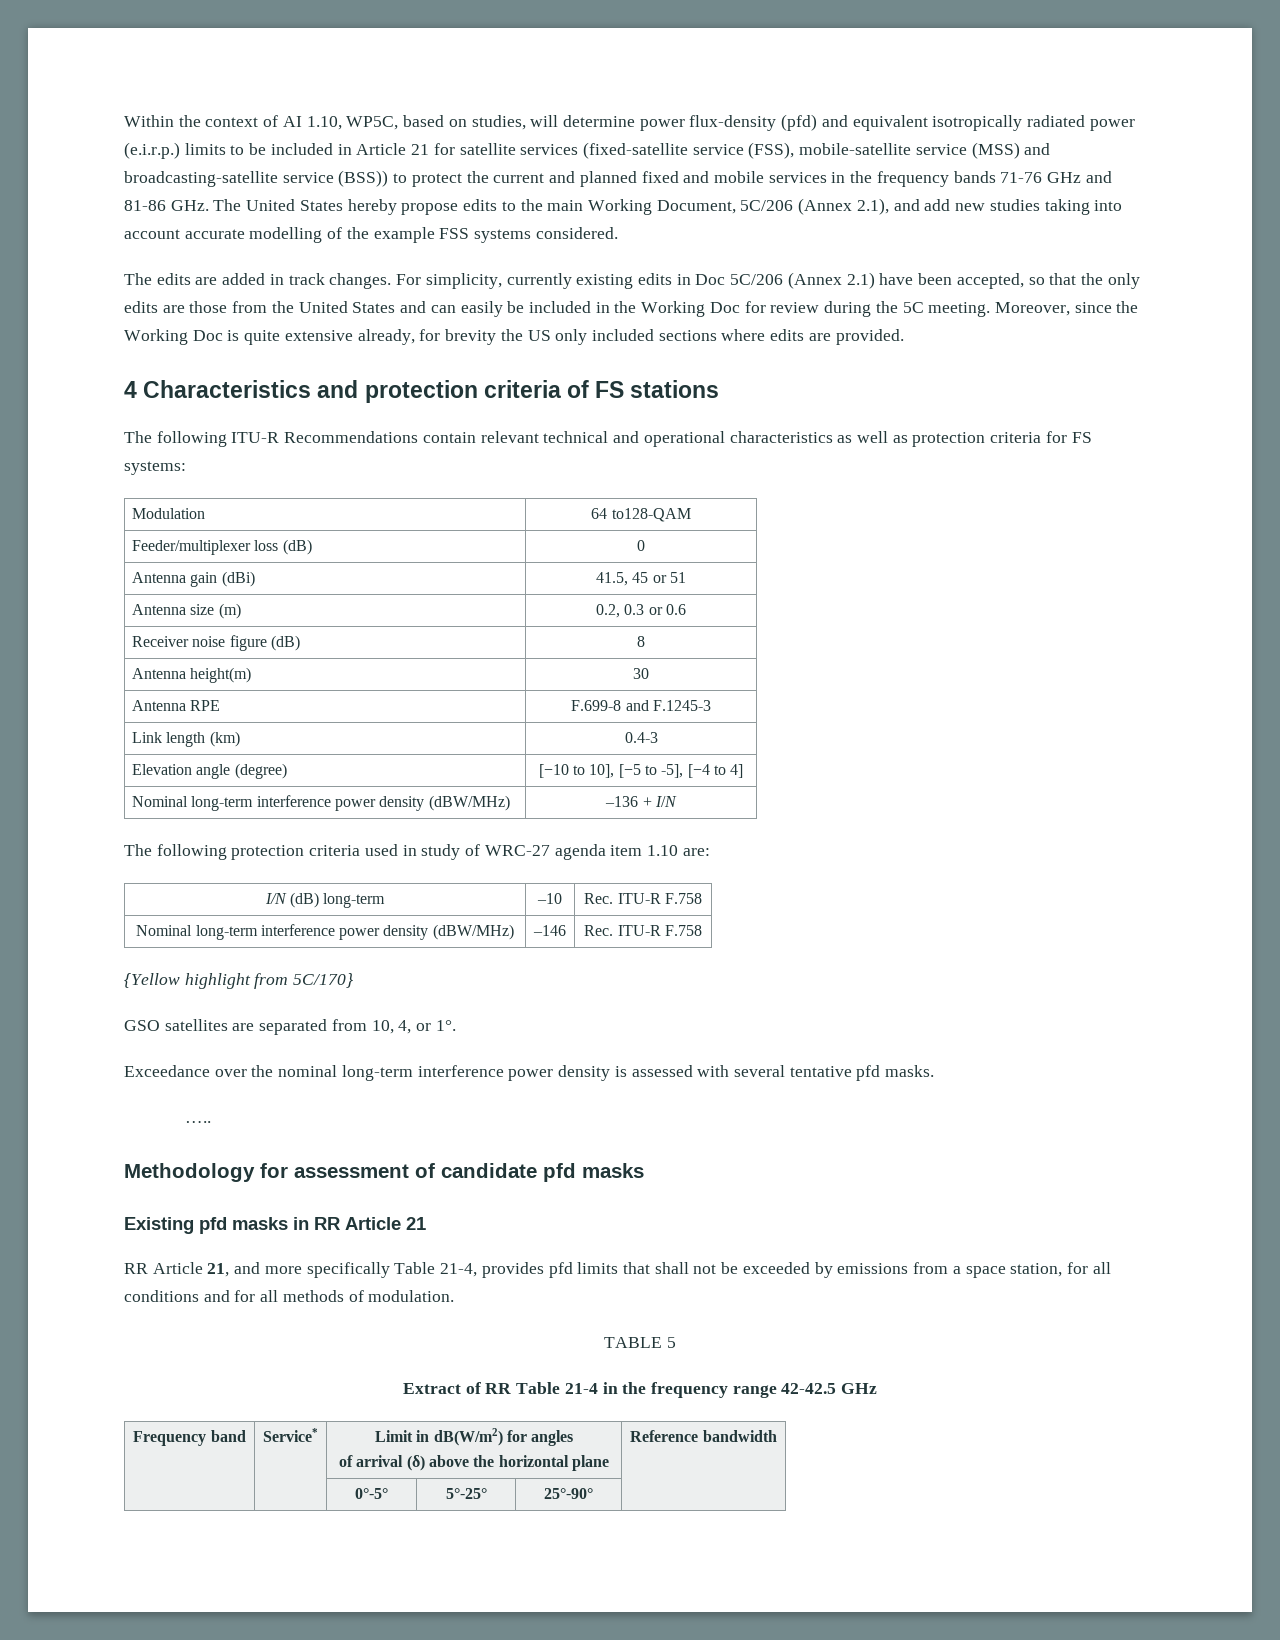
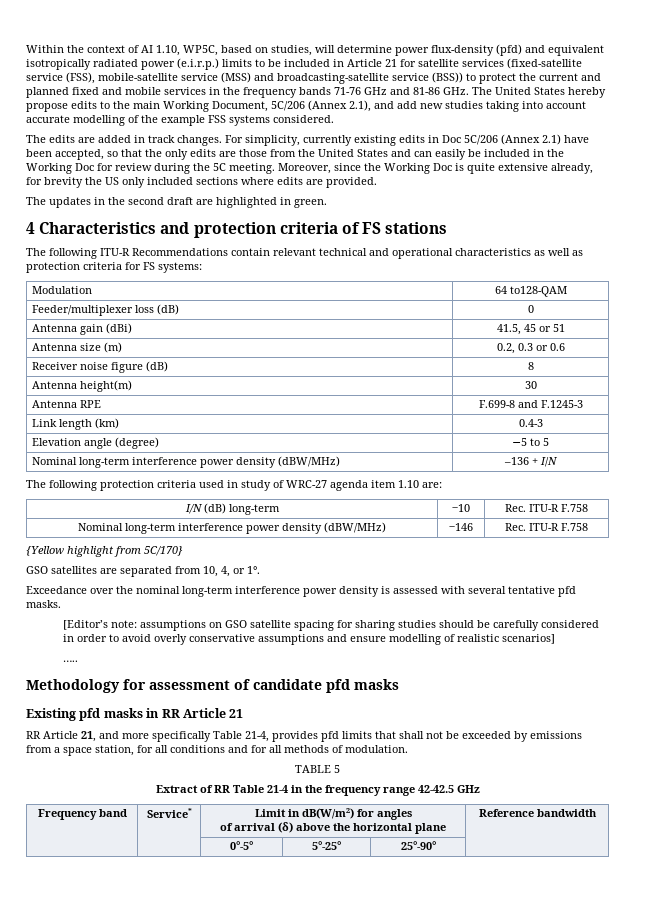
+ The updates in the second draft are highlighted in green.
- Elevation angle (degree) | [−10 to 10], [−5 to -5], [−4 to 4]
+ Elevation angle (degree) | −5 to 5
+ [Editor’s note: assumptions on GSO satellite spacing for sharing studies should be carefully considered in order to avoid overly conservative assumptions and ensure modelling of realistic scenarios]

